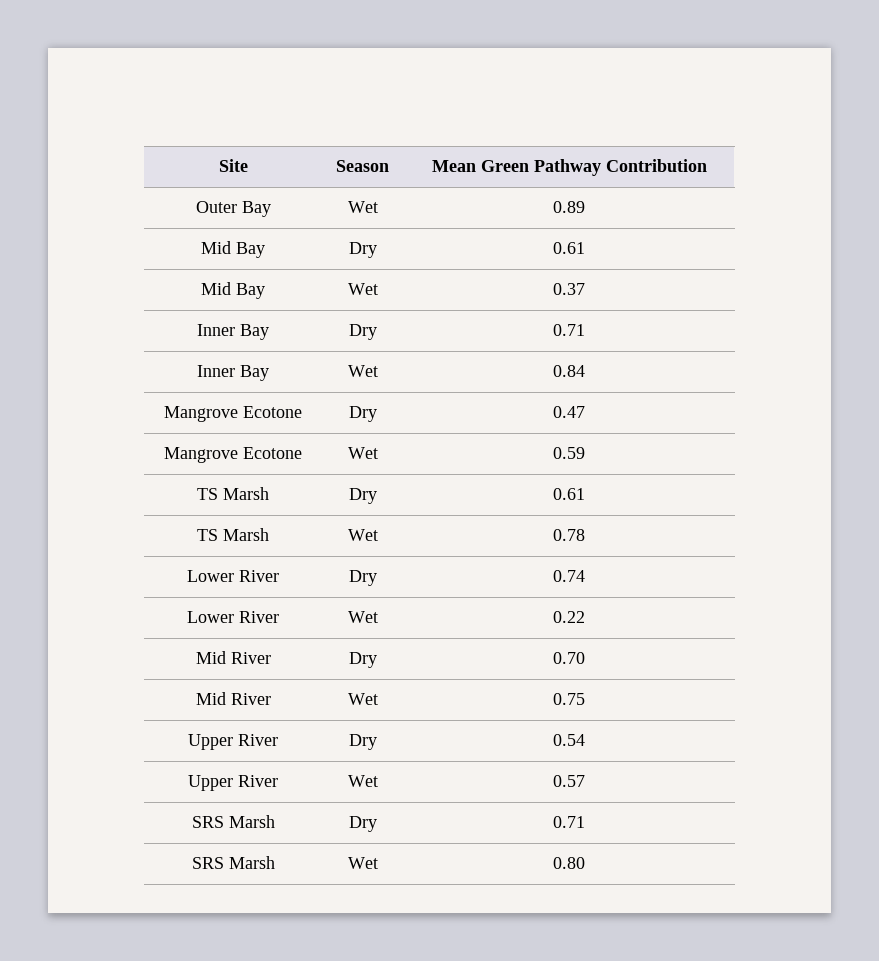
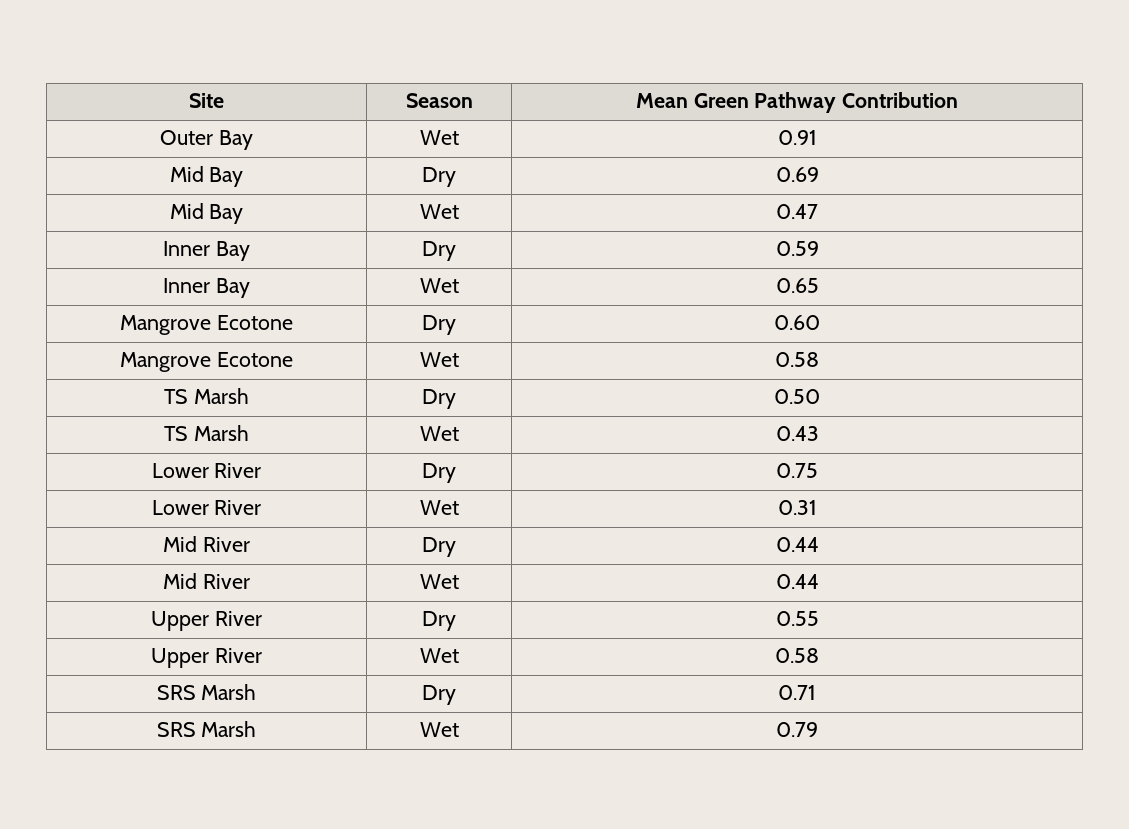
- Outer Bay | Wet | 0.89
+ Outer Bay | Wet | 0.91
- Mid Bay | Dry | 0.61
+ Mid Bay | Dry | 0.69
- Mid Bay | Wet | 0.37
+ Mid Bay | Wet | 0.47
- Inner Bay | Dry | 0.71
+ Inner Bay | Dry | 0.59
- Inner Bay | Wet | 0.84
+ Inner Bay | Wet | 0.65
- Mangrove Ecotone | Dry | 0.47
+ Mangrove Ecotone | Dry | 0.60
- Mangrove Ecotone | Wet | 0.59
+ Mangrove Ecotone | Wet | 0.58
- TS Marsh | Dry | 0.61
+ TS Marsh | Dry | 0.50
- TS Marsh | Wet | 0.78
+ TS Marsh | Wet | 0.43
- Lower River | Dry | 0.74
+ Lower River | Dry | 0.75
- Lower River | Wet | 0.22
+ Lower River | Wet | 0.31
- Mid River | Dry | 0.70
+ Mid River | Dry | 0.44
- Mid River | Wet | 0.75
+ Mid River | Wet | 0.44
- Upper River | Dry | 0.54
+ Upper River | Dry | 0.55
- Upper River | Wet | 0.57
+ Upper River | Wet | 0.58
- SRS Marsh | Wet | 0.80
+ SRS Marsh | Wet | 0.79

